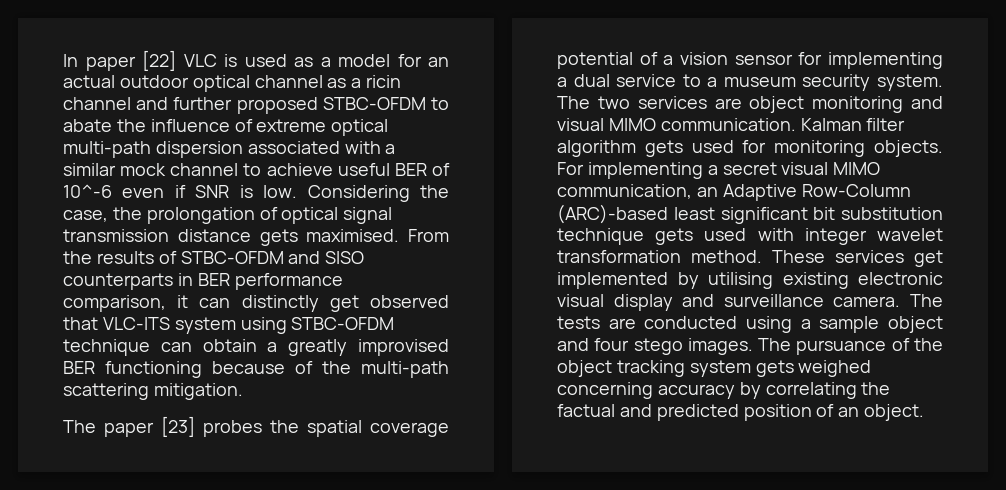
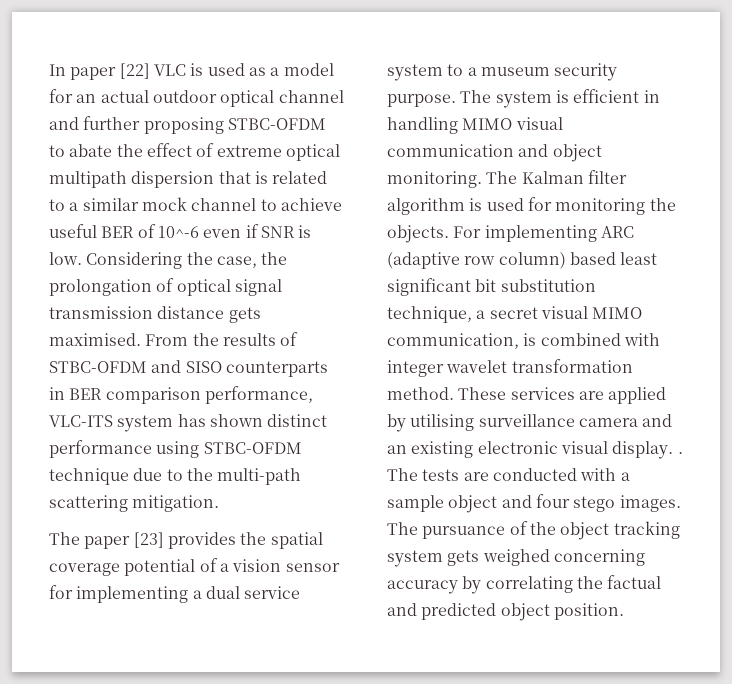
- In paper [22] VLC is used as a model for an actual outdoor optical channel as a ricin channel and further proposed STBC-OFDM to abate the influence of extreme optical multi-path dispersion associated with a similar mock channel to achieve useful BER of 10^-6 even if SNR is low.
+ In paper [22] VLC is used as a model for an actual outdoor optical channel and further proposing STBC-OFDM to abate the effect of extreme optical multipath dispersion that is related to a similar mock channel to achieve useful BER of 10^-6 even if SNR is low.
- From the results of STBC-OFDM and SISO counterparts in BER performance comparison, it can distinctly get observed that VLC-ITS system using STBC-OFDM technique can obtain a greatly improvised BER functioning because of the multi-path scattering mitigation.
+ From the results of STBC-OFDM and SISO counterparts in BER comparison performance, VLC-ITS system has shown distinct performance using STBC-OFDM technique due to the multi-path scattering mitigation.
- The paper [23] probes the spatial coverage potential of a vision sensor for implementing a dual service to a museum security system. The two services are object monitoring and visual MIMO communication. Kalman filter algorithm gets used for monitoring objects.
+ The paper [23] provides the spatial coverage potential of a vision sensor for implementing a dual service system to a museum security purpose. The system is efficient in handling MIMO visual communication and object monitoring. The Kalman filter algorithm is used for monitoring the objects.
- For implementing a secret visual MIMO communication, an Adaptive Row-Column (ARC)-based least significant bit substitution technique gets used with integer wavelet transformation method.
+ For implementing ARC (adaptive row column) based least significant bit substitution technique, a secret visual MIMO communication, is combined with integer wavelet transformation method.
- These services get implemented by utilising existing electronic visual display and surveillance camera.
+ These services are applied by utilising surveillance camera and an existing electronic visual display. .
- The tests are conducted using a sample object and four stego images.
+ The tests are conducted with a sample object and four stego images.
- The pursuance of the object tracking system gets weighed concerning accuracy by correlating the factual and predicted position of an object.
+ The pursuance of the object tracking system gets weighed concerning accuracy by correlating the factual and predicted object position.

